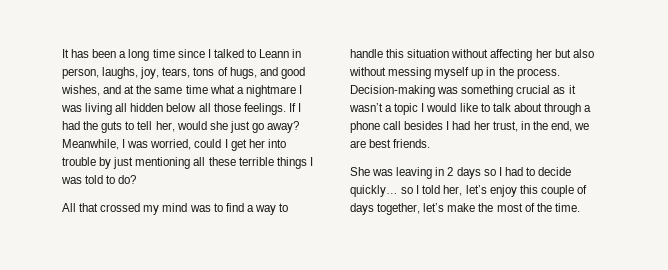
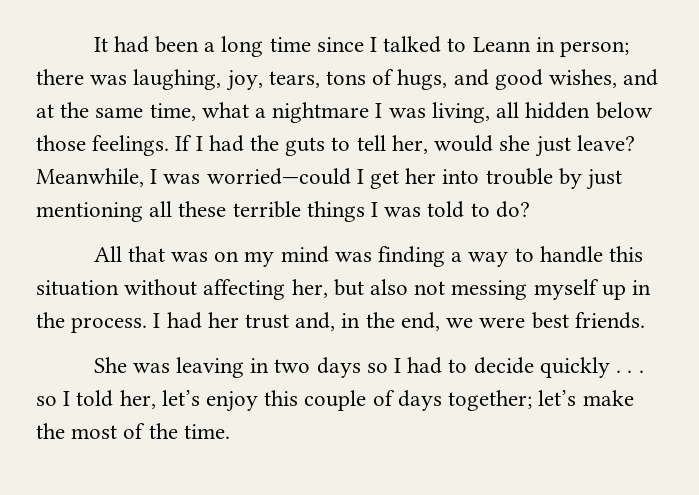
- It has been a long time since I talked to Leann in person, laughs, joy, tears, tons of hugs, and good wishes, and at the same time what a nightmare I was living all hidden below all those feelings.
+ It had been a long time since I talked to Leann in person; there was laughing, joy, tears, tons of hugs, and good wishes, and at the same time, what a nightmare I was living, all hidden below those feelings.
- If I had the guts to tell her, would she just go away?
+ If I had the guts to tell her, would she just leave?
- Meanwhile, I was worried, could I get her into trouble by just mentioning all these terrible things I was told to do?
+ Meanwhile, I was worried—could I get her into trouble by just mentioning all these terrible things I was told to do?
- All that crossed my mind was to find a way to handle this situation without affecting her but also without messing myself up in the process.
+ All that was on my mind was finding a way to handle this situation without affecting her, but also not messing myself up in the process.
- Decision-making was something crucial as it wasn’t a topic I would like to talk about through a phone call besides I had her trust, in the end, we are best friends.
+ I had her trust and, in the end, we were best friends.
- She was leaving in 2 days so I had to decide quickly… so I told her, let’s enjoy this couple of days together, let’s make the most of the time.
+ She was leaving in two days so I had to decide quickly . . . so I told her, let’s enjoy this couple of days together; let’s make the most of the time.

